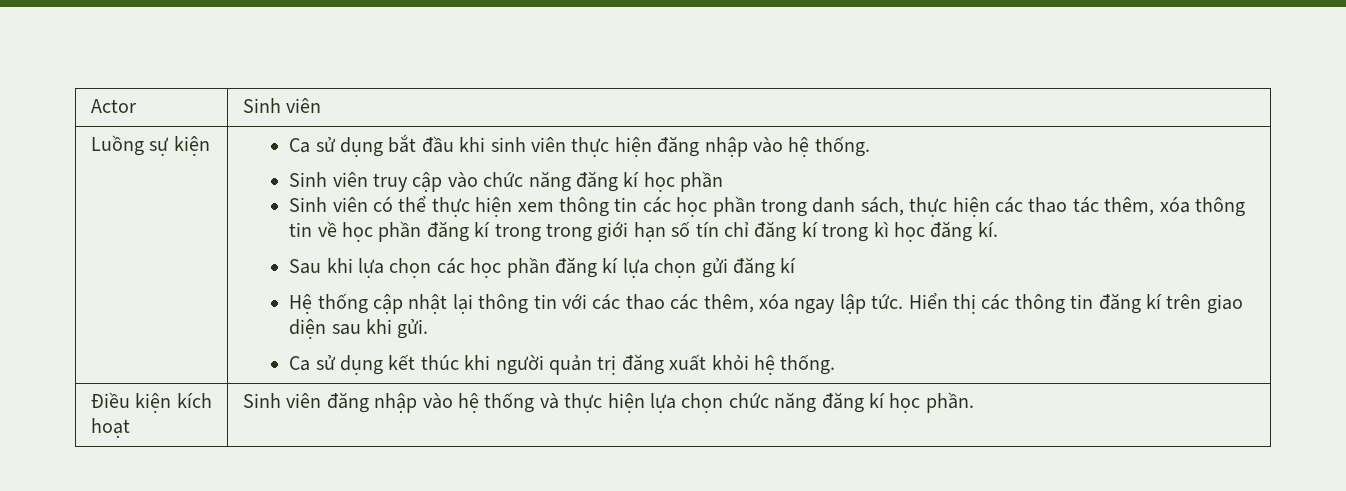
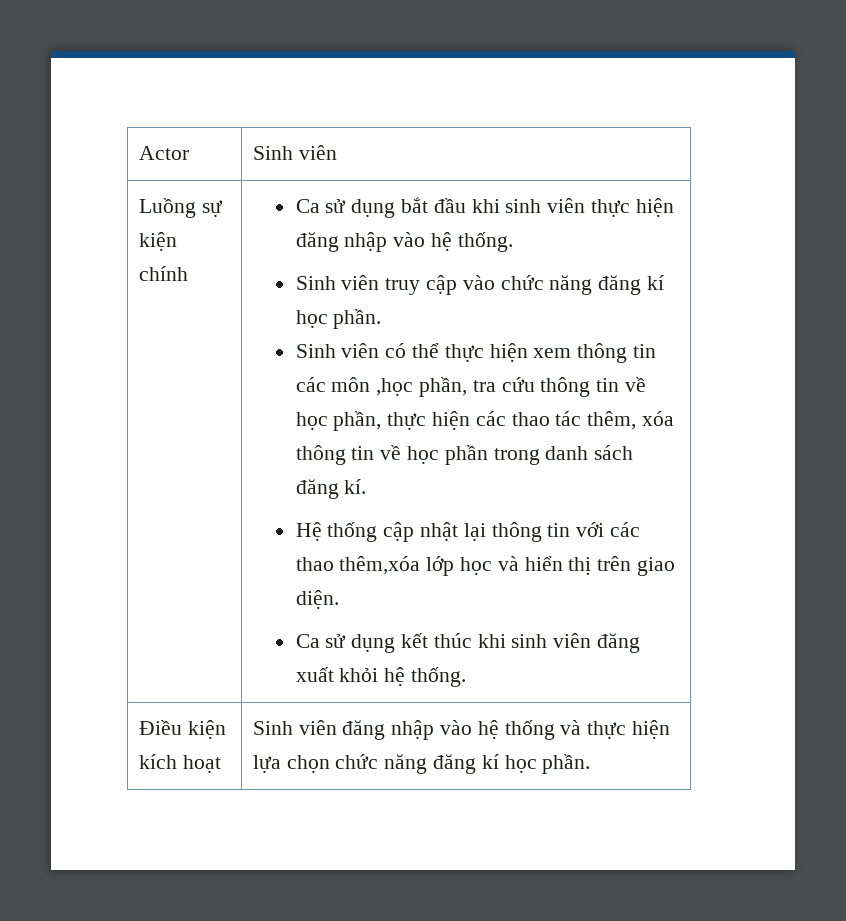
- Luồng sự kiện
+ Luồng sự kiện chính
- Sinh viên truy cập vào chức năng đăng kí học phần
+ Sinh viên truy cập vào chức năng đăng kí học phần.
- Sinh viên có thể thực hiện xem thông tin các học phần trong danh sách, thực hiện các thao tác thêm, xóa thông tin về học phần đăng kí trong trong giới hạn số tín chỉ đăng kí trong kì học đăng kí.
- Sau khi lựa chọn các học phần đăng kí lựa chọn gửi đăng kí
+ Sinh viên có thể thực hiện xem thông tin các môn ,học phần, tra cứu thông tin về học phần, thực hiện các thao tác thêm, xóa thông tin về học phần trong danh sách đăng kí.
- Hệ thống cập nhật lại thông tin với các thao các thêm, xóa ngay lập tức. Hiển thị các thông tin đăng kí trên giao diện sau khi gửi.
+ Hệ thống cập nhật lại thông tin với các thao thêm,xóa lớp học và hiển thị trên giao diện.
- Ca sử dụng kết thúc khi người quản trị đăng xuất khỏi hệ thống.
+ Ca sử dụng kết thúc khi sinh viên đăng xuất khỏi hệ thống.

